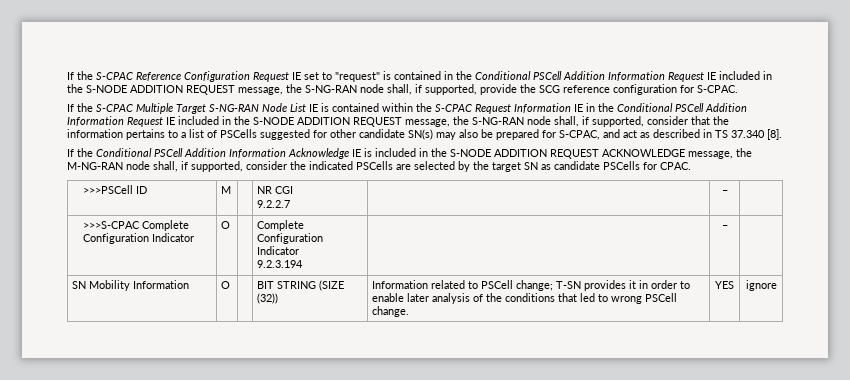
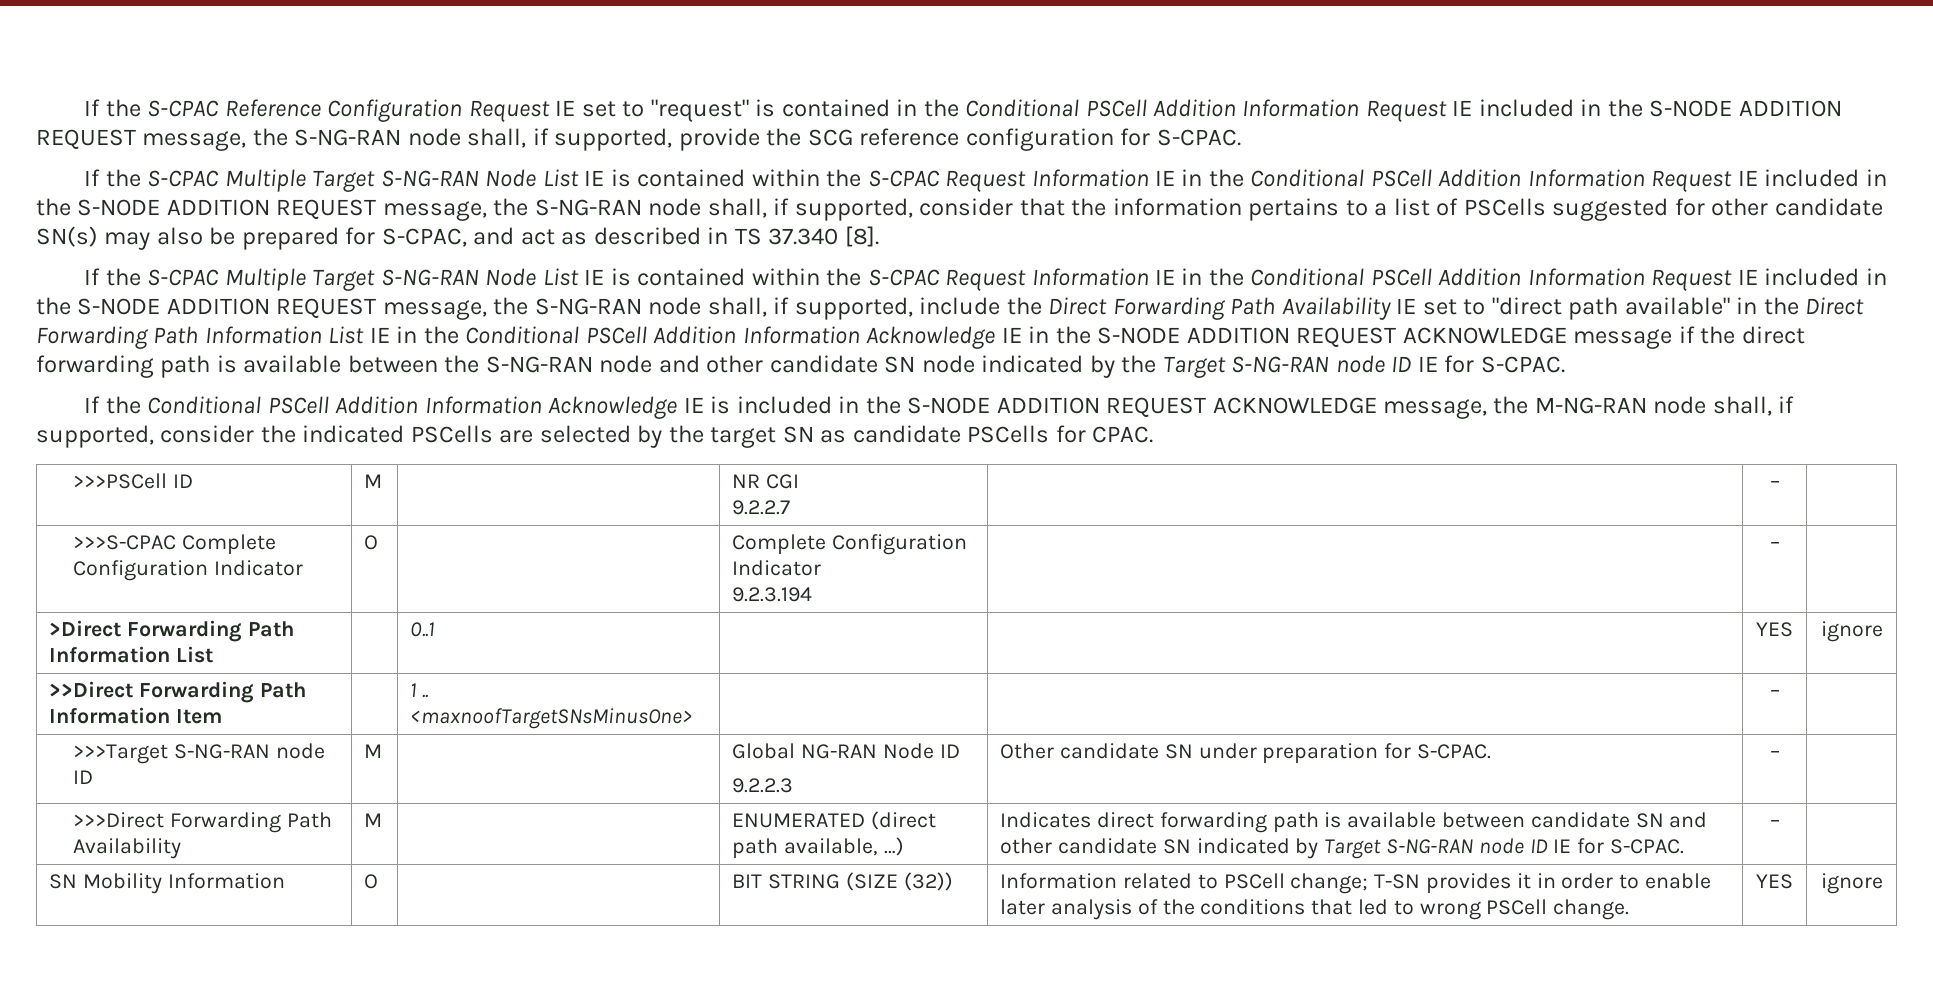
+ If the S-CPAC Multiple Target S-NG-RAN Node List IE is contained within the S-CPAC Request Information IE in the Conditional PSCell Addition Information Request IE included in the S-NODE ADDITION REQUEST message, the S-NG-RAN node shall, if supported, include the Direct Forwarding Path Availability IE set to "direct path available" in the Direct Forwarding Path Information List IE in the Conditional PSCell Addition Information Acknowledge IE in the S-NODE ADDITION REQUEST ACKNOWLEDGE message if the direct forwarding path is available between the S-NG-RAN node and other candidate SN node indicated by the Target S-NG-RAN node ID IE for S-CPAC.
+ >Direct Forwarding Path Information List | | 0..1 | | | YES | ignore
+ >>Direct Forwarding Path Information Item | | 1 .. <maxnoofTargetSNsMinusOne> | | | – |
+ >>>Target S-NG-RAN node ID | M | | Global NG-RAN Node ID
+ 9.2.2.3 | Other candidate SN under preparation for S-CPAC. | – |
+ >>>Direct Forwarding Path Availability | M | | ENUMERATED (direct path available, …) | Indicates direct forwarding path is available between candidate SN and other candidate SN indicated by Target S-NG-RAN node ID IE for S-CPAC. | – |

